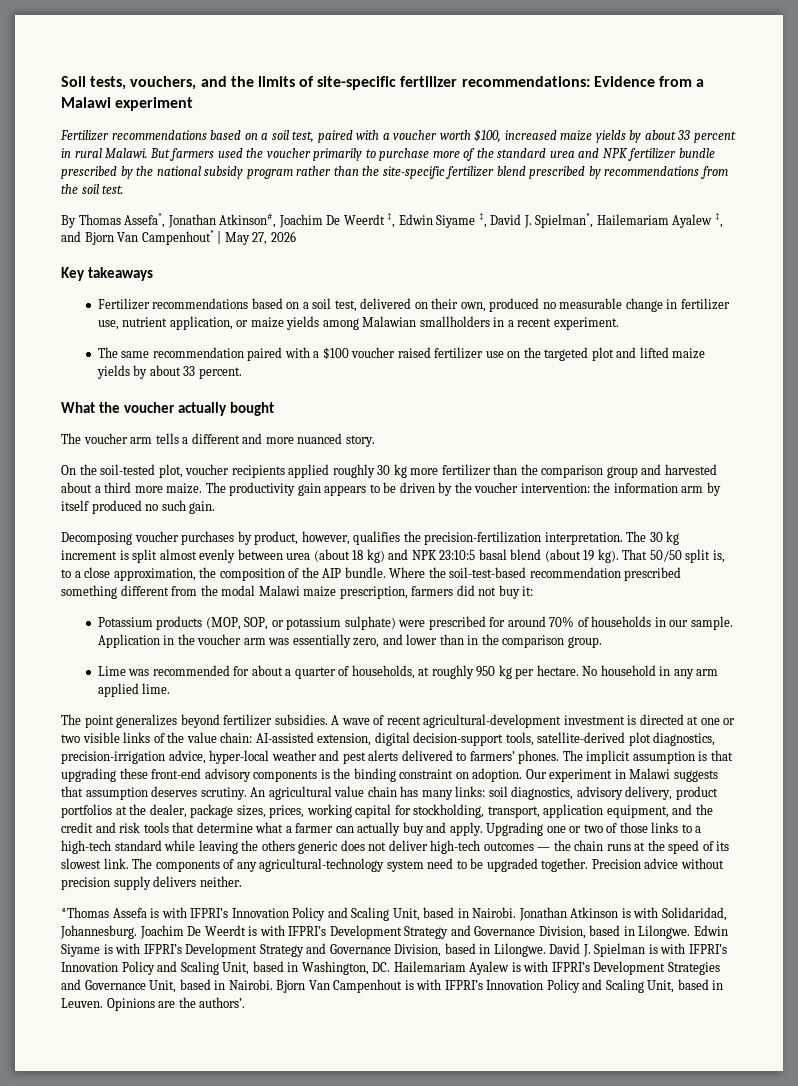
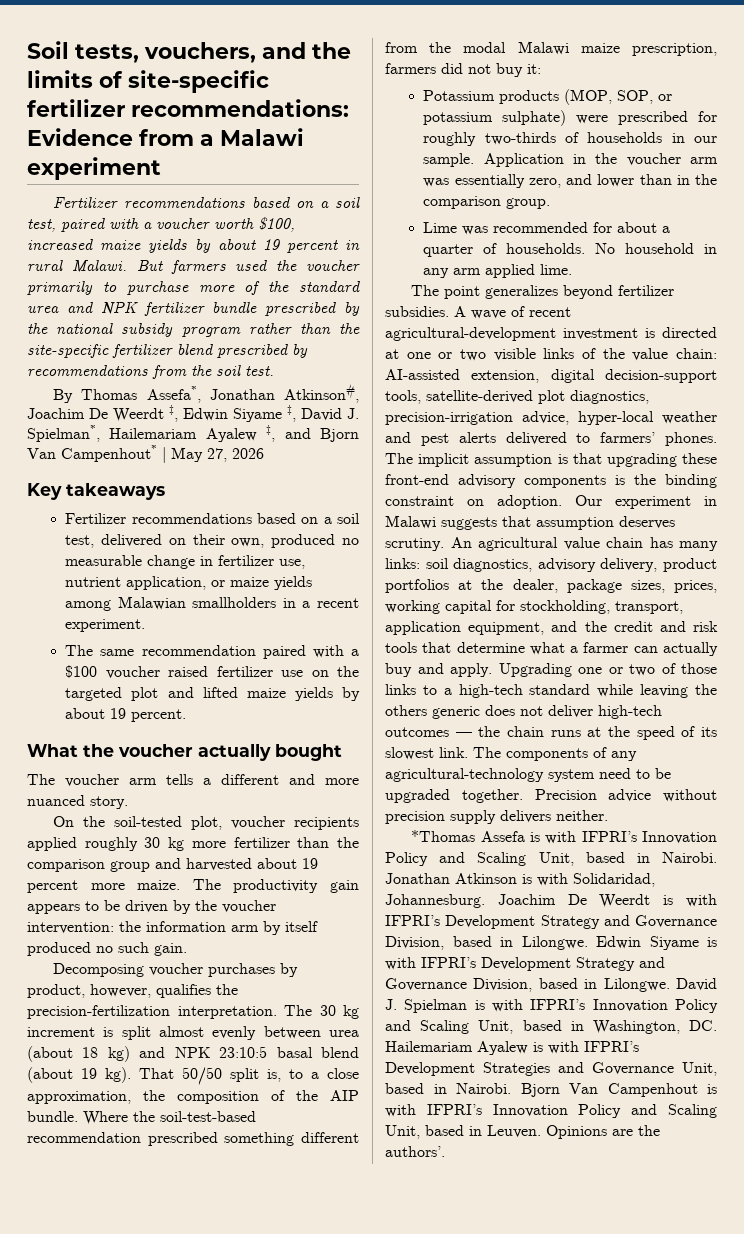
- Fertilizer recommendations based on a soil test, paired with a voucher worth $100, increased maize yields by about 33 percent in rural Malawi.
+ Fertilizer recommendations based on a soil test, paired with a voucher worth $100, increased maize yields by about 19 percent in rural Malawi.
- The same recommendation paired with a $100 voucher raised fertilizer use on the targeted plot and lifted maize yields by about 33 percent.
+ The same recommendation paired with a $100 voucher raised fertilizer use on the targeted plot and lifted maize yields by about 19 percent.
- On the soil-tested plot, voucher recipients applied roughly 30 kg more fertilizer than the comparison group and harvested about a third more maize.
+ On the soil-tested plot, voucher recipients applied roughly 30 kg more fertilizer than the comparison group and harvested about 19 percent more maize.
- Potassium products (MOP, SOP, or potassium sulphate) were prescribed for around 70% of households in our sample.
+ Potassium products (MOP, SOP, or potassium sulphate) were prescribed for roughly two-thirds of households in our sample.
- Lime was recommended for about a quarter of households, at roughly 950 kg per hectare.
+ Lime was recommended for about a quarter of households.

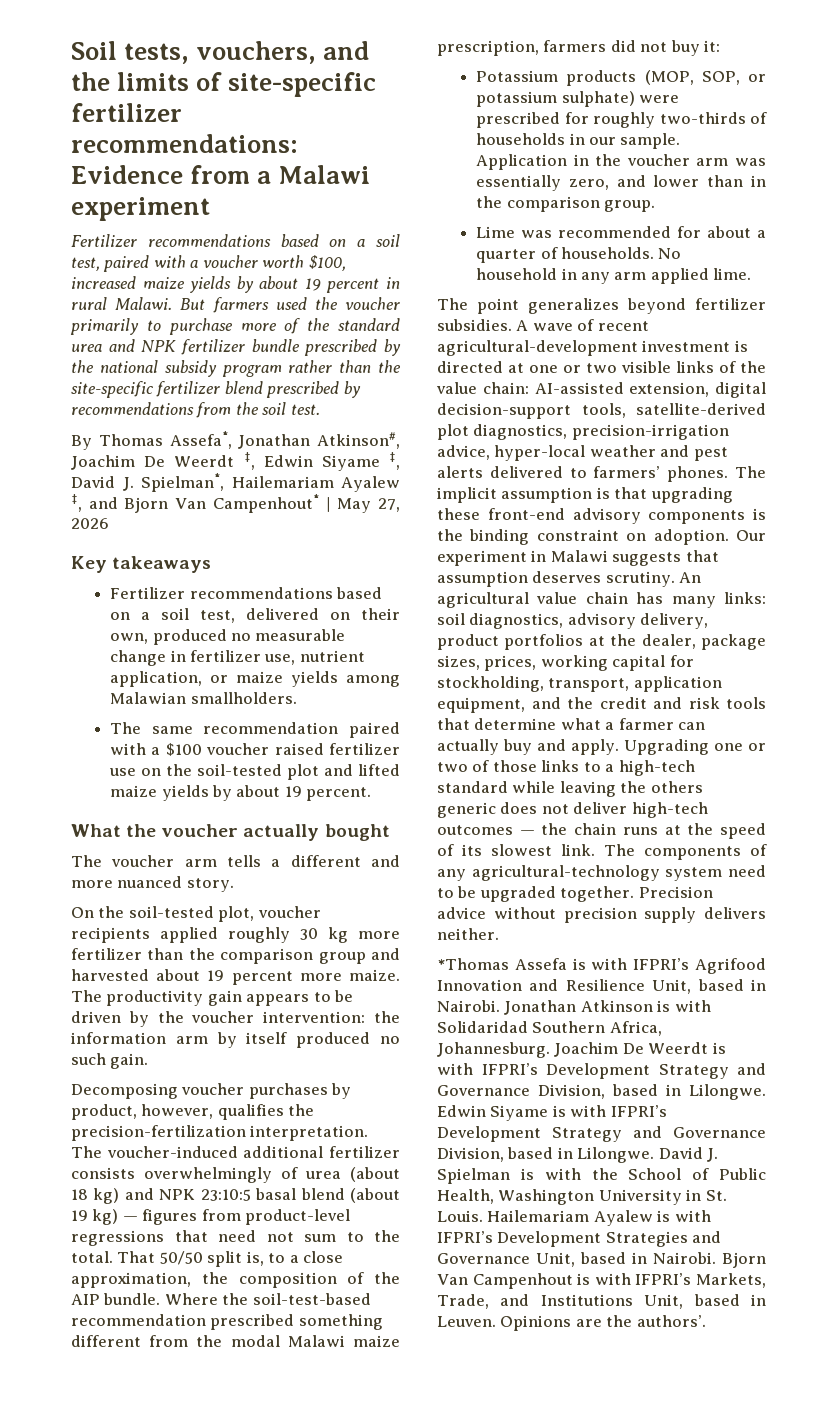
- Fertilizer recommendations based on a soil test, delivered on their own, produced no measurable change in fertilizer use, nutrient application, or maize yields among Malawian smallholders in a recent experiment.
+ Fertilizer recommendations based on a soil test, delivered on their own, produced no measurable change in fertilizer use, nutrient application, or maize yields among Malawian smallholders.
- The same recommendation paired with a $100 voucher raised fertilizer use on the targeted plot and lifted maize yields by about 19 percent.
+ The same recommendation paired with a $100 voucher raised fertilizer use on the soil-tested plot and lifted maize yields by about 19 percent.
- The 30 kg increment is split almost evenly between urea (about 18 kg) and NPK 23:10:5 basal blend (about 19 kg).
+ The voucher-induced additional fertilizer consists overwhelmingly of urea (about 18 kg) and NPK 23:10:5 basal blend (about 19 kg) — figures from product-level regressions that need not sum to the total.
- *Thomas Assefa is with IFPRI’s Innovation Policy and Scaling Unit, based in Nairobi.
+ *Thomas Assefa is with IFPRI’s Agrifood Innovation and Resilience Unit, based in Nairobi.
- Jonathan Atkinson is with Solidaridad, Johannesburg.
+ Jonathan Atkinson is with Solidaridad Southern Africa, Johannesburg.
- David J. Spielman is with IFPRI’s Innovation Policy and Scaling Unit, based in Washington, DC. Hailemariam Ayalew is with IFPRI’s Development Strategies and Governance Unit, based in Nairobi.
+ David J. Spielman is with the School of Public Health, Washington University in St. Louis. Hailemariam Ayalew is with IFPRI’s Development Strategies and Governance Unit, based in Nairobi.
- Bjorn Van Campenhout is with IFPRI’s Innovation Policy and Scaling Unit, based in Leuven.
+ Bjorn Van Campenhout is with IFPRI’s Markets, Trade, and Institutions Unit, based in Leuven.

